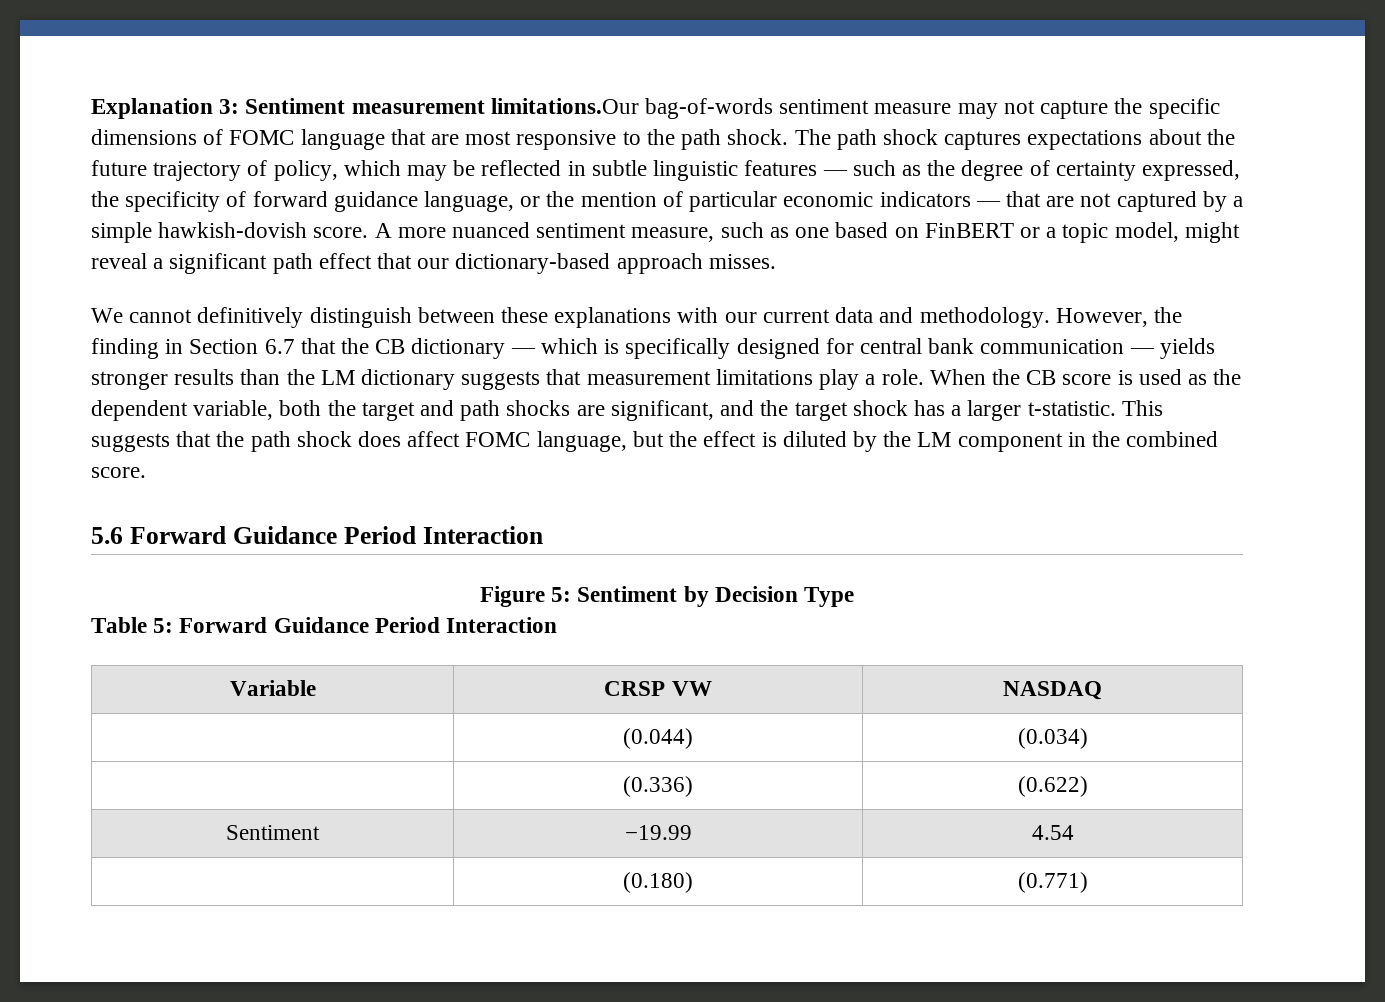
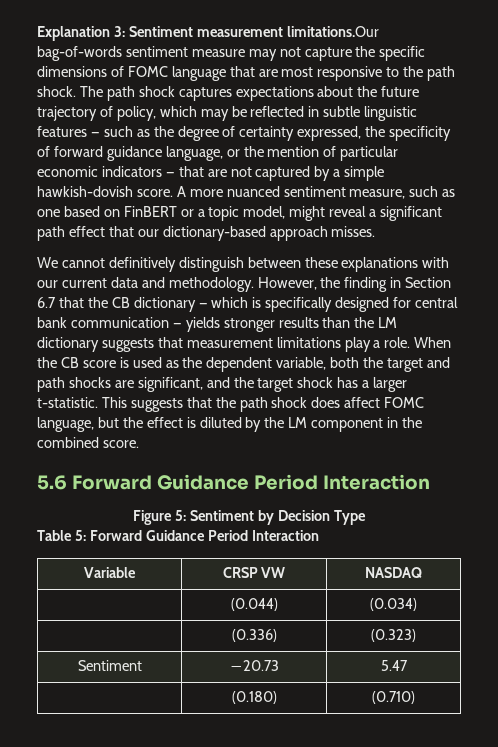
- | (0.336) | (0.622)
+ | (0.336) | (0.323)
- Sentiment | −19.99 | 4.54
+ Sentiment | −20.73 | 5.47
- | (0.180) | (0.771)
+ | (0.180) | (0.710)

